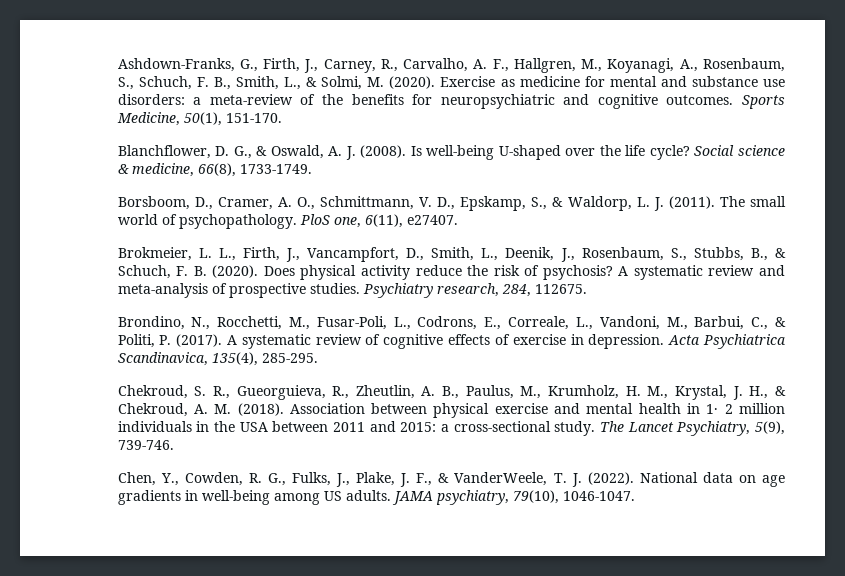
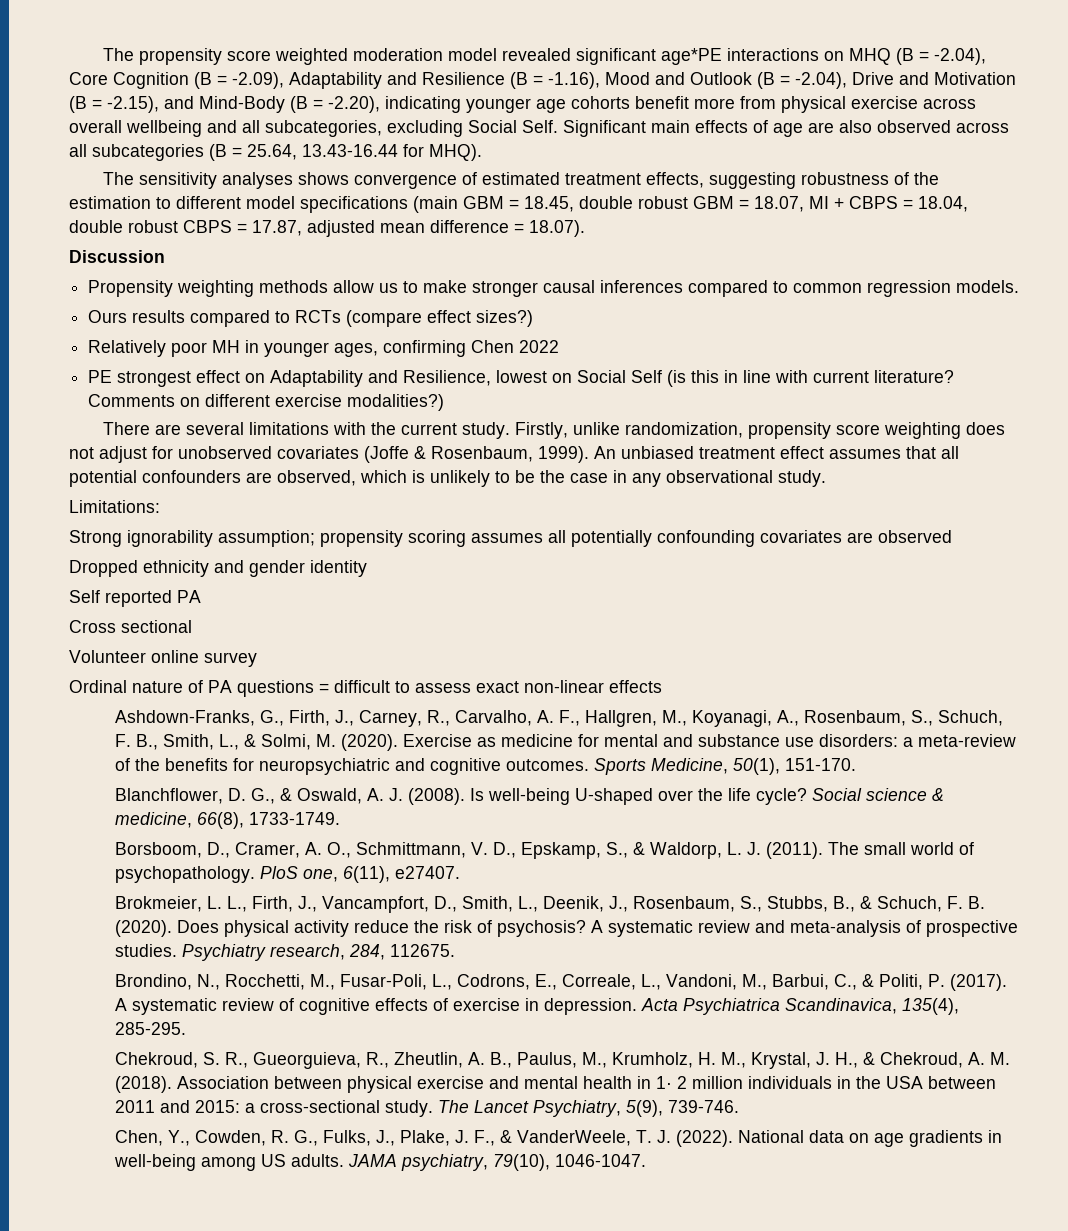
+ The propensity score weighted moderation model revealed significant age*PE interactions on MHQ (B = -2.04), Core Cognition (B = -2.09), Adaptability and Resilience (B = -1.16), Mood and Outlook (B = -2.04), Drive and Motivation (B = -2.15), and Mind-Body (B = -2.20), indicating younger age cohorts benefit more from physical exercise across overall wellbeing and all subcategories, excluding Social Self. Significant main effects of age are also observed across all subcategories (B = 25.64, 13.43-16.44 for MHQ).
+ The sensitivity analyses shows convergence of estimated treatment effects, suggesting robustness of the estimation to different model specifications (main GBM = 18.45, double robust GBM = 18.07, MI + CBPS = 18.04, double robust CBPS = 17.87, adjusted mean difference = 18.07).
+ Discussion
+ Propensity weighting methods allow us to make stronger causal inferences compared to common regression models.
+ Ours results compared to RCTs (compare effect sizes?)
+ Relatively poor MH in younger ages, confirming Chen 2022
+ PE strongest effect on Adaptability and Resilience, lowest on Social Self (is this in line with current literature? Comments on different exercise modalities?)
+ There are several limitations with the current study. Firstly, unlike randomization, propensity score weighting does not adjust for unobserved covariates (Joffe & Rosenbaum, 1999). An unbiased treatment effect assumes that all potential confounders are observed, which is unlikely to be the case in any observational study.
+ Limitations:
+ Strong ignorability assumption; propensity scoring assumes all potentially confounding covariates are observed
+ Dropped ethnicity and gender identity
+ Self reported PA
+ Cross sectional
+ Volunteer online survey
+ Ordinal nature of PA questions = difficult to assess exact non-linear effects

